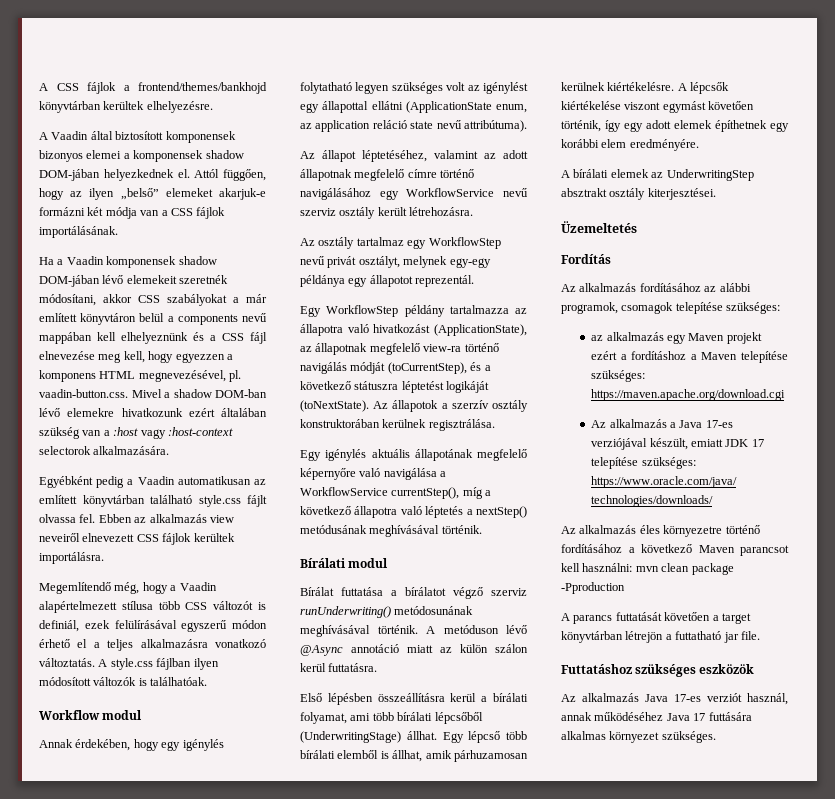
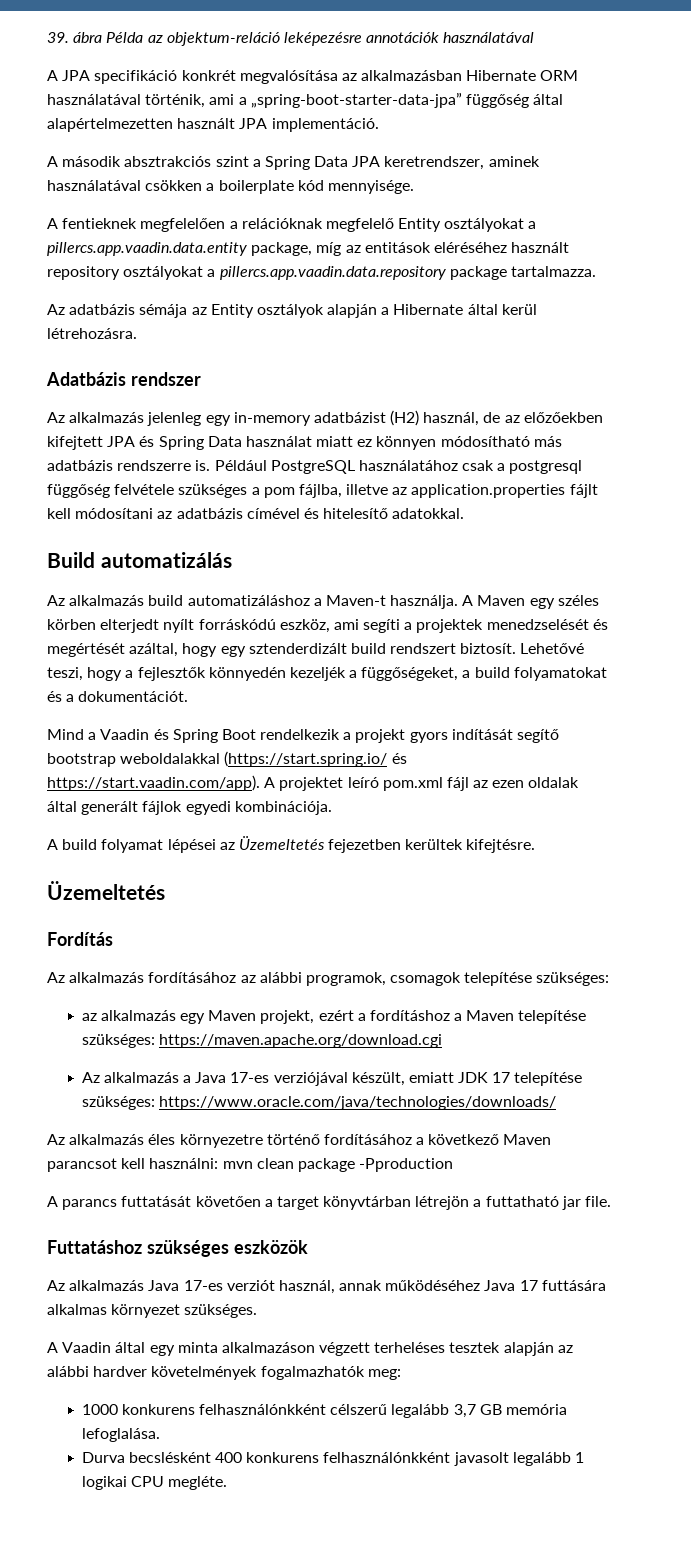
- A CSS fájlok a frontend/themes/bankhojd könyvtárban kerültek elhelyezésre.
- A Vaadin által biztosított komponensek bizonyos elemei a komponensek shadow DOM-jában helyezkednek el. Attól függően, hogy az ilyen „belső” elemeket akarjuk-e formázni két módja van a CSS fájlok importálásának.
- Ha a Vaadin komponensek shadow DOM-jában lévő elemekeit szeretnék módosítani, akkor CSS szabályokat a már említett könyvtáron belül a components nevű mappában kell elhelyeznünk és a CSS fájl elnevezése meg kell, hogy egyezzen a komponens HTML megnevezésével, pl. vaadin-button.css. Mivel a shadow DOM-ban lévő elemekre hivatkozunk ezért általában szükség van a :host vagy :host-context selectorok alkalmazására.
- Egyébként pedig a Vaadin automatikusan az említett könyvtárban található style.css fájlt olvassa fel. Ebben az alkalmazás view neveiről elnevezett CSS fájlok kerültek importálásra.
- Megemlítendő még, hogy a Vaadin alapértelmezett stílusa több CSS változót is definiál, ezek felülírásával egyszerű módon érhető el a teljes alkalmazásra vonatkozó változtatás. A style.css fájlban ilyen módosított változók is találhatóak.
- Workflow modul
- Annak érdekében, hogy egy igénylés folytatható legyen szükséges volt az igénylést egy állapottal ellátni (ApplicationState enum, az application reláció state nevű attribútuma).
- Az állapot léptetéséhez, valamint az adott állapotnak megfelelő címre történő navigálásához egy WorkflowService nevű szerviz osztály került létrehozásra.
- Az osztály tartalmaz egy WorkflowStep nevű privát osztályt, melynek egy-egy példánya egy állapotot reprezentál.
- Egy WorkflowStep példány tartalmazza az állapotra való hivatkozást (ApplicationState), az állapotnak megfelelő view-ra történő navigálás módját (toCurrentStep), és a következő státuszra léptetést logikáját (toNextState). Az állapotok a szerzív osztály konstruktorában kerülnek regisztrálása.
- Egy igénylés aktuális állapotának megfelelő képernyőre való navigálása a WorkflowService currentStep(), míg a következő állapotra való léptetés a nextStep() metódusának meghívásával történik.
- Bírálati modul
- Bírálat futtatása a bírálatot végző szerviz runUnderwriting() metódosunának meghívásával történik. A metóduson lévő @Async annotáció miatt az külön szálon kerül futtatásra.
- Első lépésben összeállításra kerül a bírálati folyamat, ami több bírálati lépcsőből (UnderwritingStage) állhat. Egy lépcső több bírálati elemből is állhat, amik párhuzamosan kerülnek kiértékelésre. A lépcsők kiértékelése viszont egymást követően történik, így egy adott elemek építhetnek egy korábbi elem eredményére.
- A bírálati elemek az UnderwritingStep absztrakt osztály kiterjesztései.
+ 39. ábra Példa az objektum-reláció leképezésre annotációk használatával
+ A JPA specifikáció konkrét megvalósítása az alkalmazásban Hibernate ORM használatával történik, ami a „spring-boot-starter-data-jpa” függőség által alapértelmezetten használt JPA implementáció.
+ A második absztrakciós szint a Spring Data JPA keretrendszer, aminek használatával csökken a boilerplate kód mennyisége.
+ A fentieknek megfelelően a relációknak megfelelő Entity osztályokat a pillercs.app.vaadin.data.entity package, míg az entitások eléréséhez használt repository osztályokat a pillercs.app.vaadin.data.repository package tartalmazza.
+ Az adatbázis sémája az Entity osztályok alapján a Hibernate által kerül létrehozásra.
+ Adatbázis rendszer
+ Az alkalmazás jelenleg egy in-memory adatbázist (H2) használ, de az előzőekben kifejtett JPA és Spring Data használat miatt ez könnyen módosítható más adatbázis rendszerre is. Például PostgreSQL használatához csak a postgresql függőség felvétele szükséges a pom fájlba, illetve az application.properties fájlt kell módosítani az adatbázis címével és hitelesítő adatokkal.
+ Build automatizálás
+ Az alkalmazás build automatizáláshoz a Maven-t használja. A Maven egy széles körben elterjedt nyílt forráskódú eszköz, ami segíti a projektek menedzselését és megértését azáltal, hogy egy sztenderdizált build rendszert biztosít. Lehetővé teszi, hogy a fejlesztők könnyedén kezeljék a függőségeket, a build folyamatokat és a dokumentációt.
+ Mind a Vaadin és Spring Boot rendelkezik a projekt gyors indítását segítő bootstrap weboldalakkal (https://start.spring.io/ és https://start.vaadin.com/app). A projektet leíró pom.xml fájl az ezen oldalak által generált fájlok egyedi kombinációja.
+ A build folyamat lépései az Üzemeltetés fejezetben kerültek kifejtésre.
- az alkalmazás egy Maven projekt ezért a fordításhoz a Maven telepítése szükséges: https://maven.apache.org/download.cgi
+ az alkalmazás egy Maven projekt, ezért a fordításhoz a Maven telepítése szükséges: https://maven.apache.org/download.cgi
+ A Vaadin által egy minta alkalmazáson végzett terheléses tesztek alapján az alábbi hardver követelmények fogalmazhatók meg:
+ 1000 konkurens felhasználónkként célszerű legalább 3,7 GB memória lefoglalása.
+ Durva becslésként 400 konkurens felhasználónkként javasolt legalább 1 logikai CPU megléte.

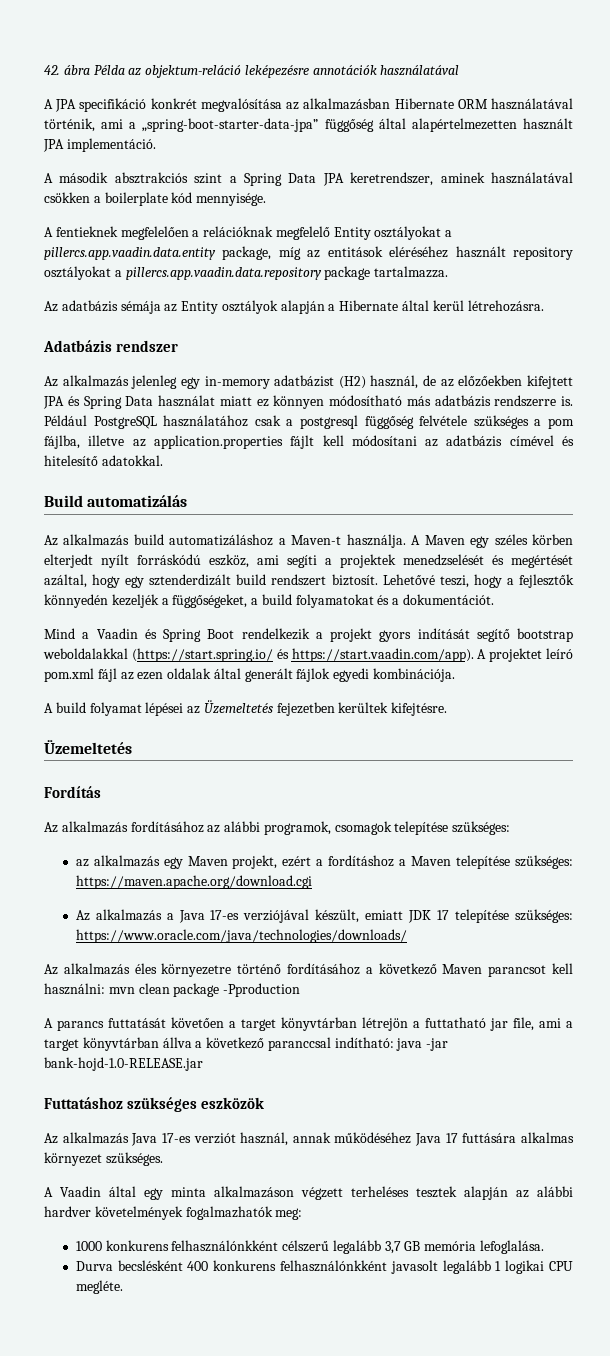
- 39. ábra Példa az objektum-reláció leképezésre annotációk használatával
+ 42. ábra Példa az objektum-reláció leképezésre annotációk használatával
- A parancs futtatását követően a target könyvtárban létrejön a futtatható jar file.
+ A parancs futtatását követően a target könyvtárban létrejön a futtatható jar file, ami a target könyvtárban állva a következő paranccsal indítható: java -jar bank-hojd-1.0-RELEASE.jar

